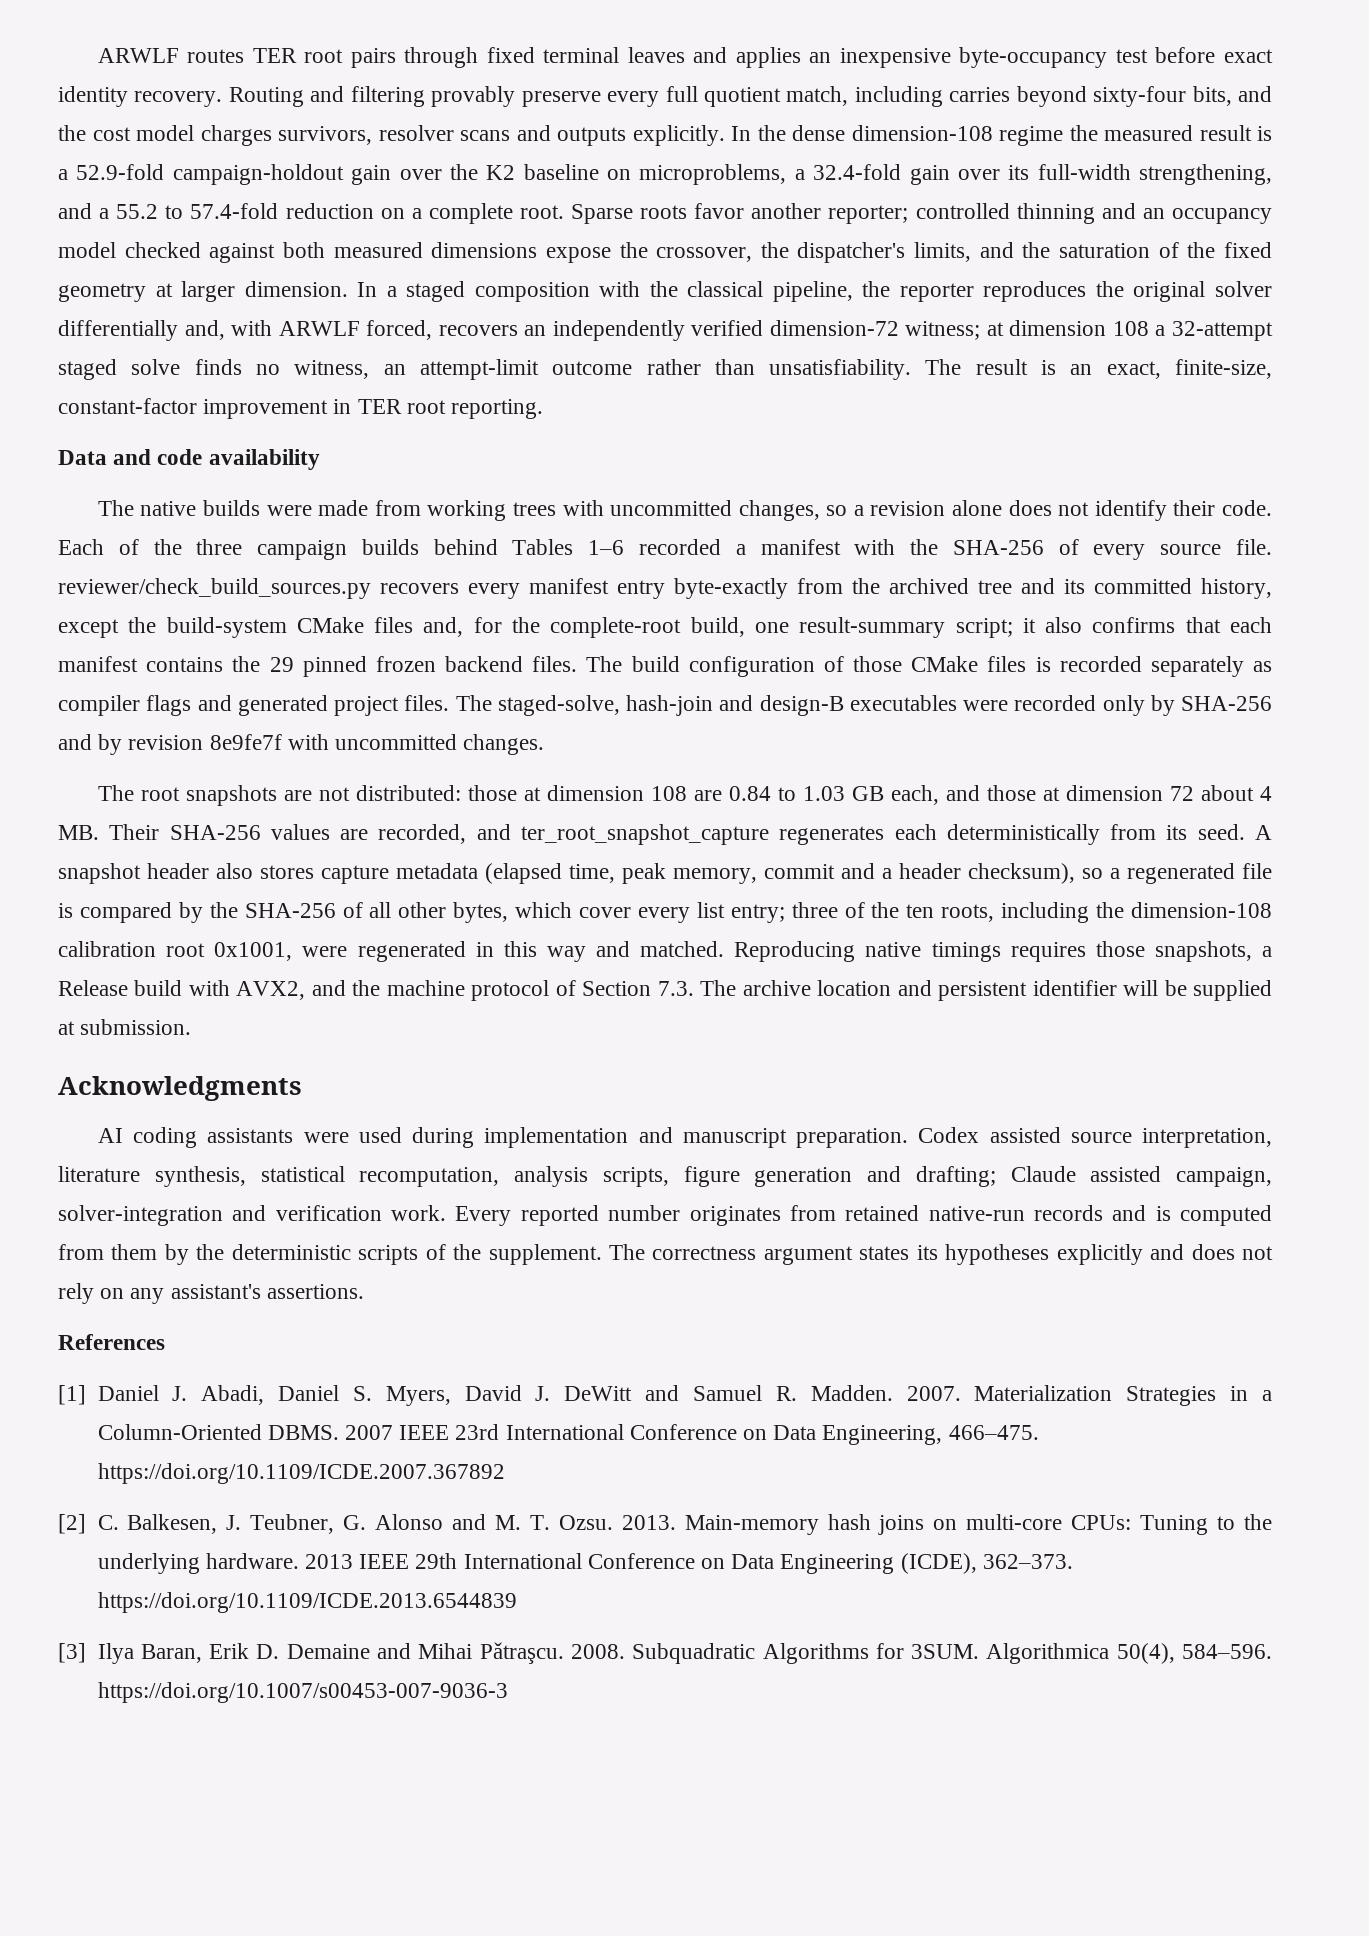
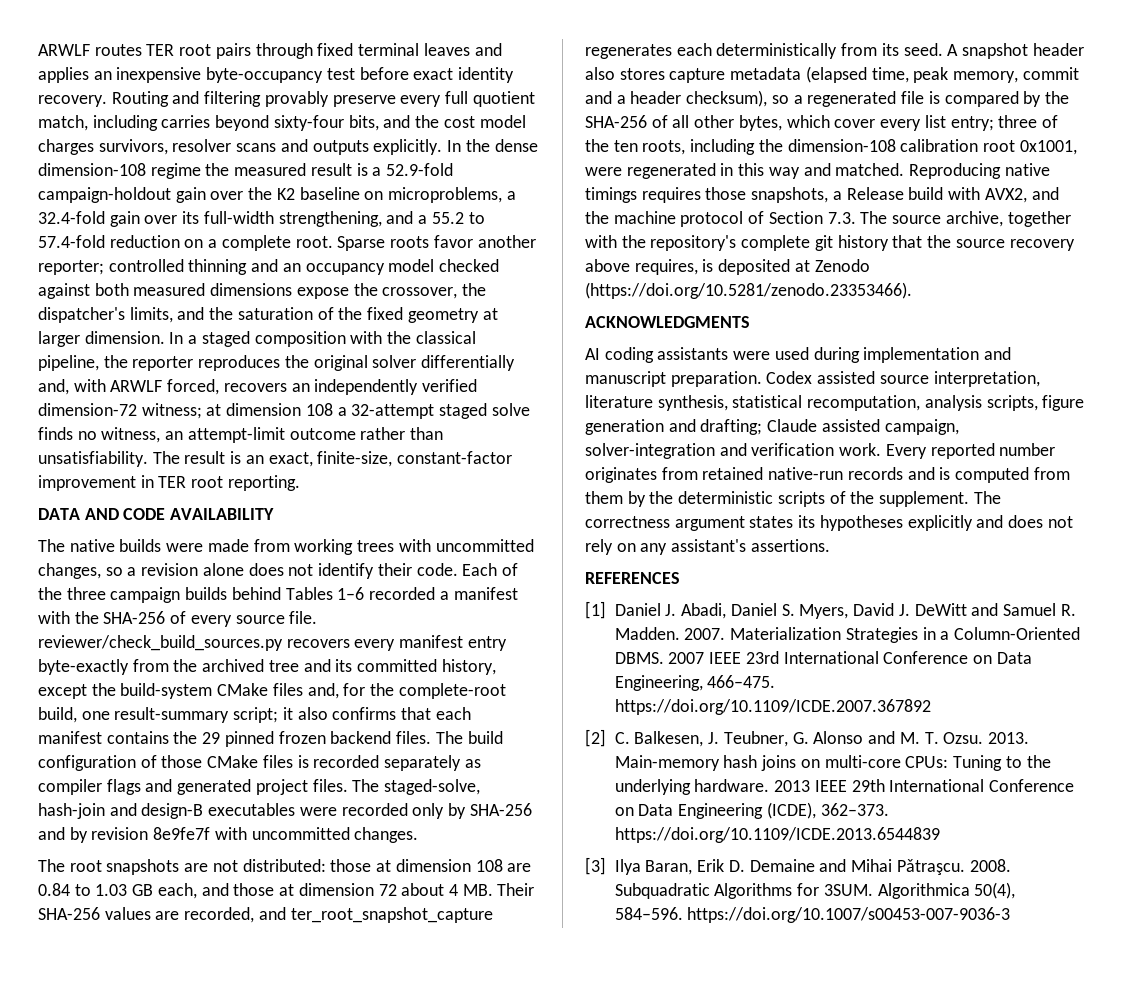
- Data and code availability
+ DATA AND CODE AVAILABILITY
- Reproducing native timings requires those snapshots, a Release build with AVX2, and the machine protocol of Section 7.3. The archive location and persistent identifier will be supplied at submission.
- Acknowledgments
+ Reproducing native timings requires those snapshots, a Release build with AVX2, and the machine protocol of Section 7.3. The source archive, together with the repository's complete git history that the source recovery above requires, is deposited at Zenodo (https://doi.org/10.5281/zenodo.23353466).
+ ACKNOWLEDGMENTS
- References
+ REFERENCES

